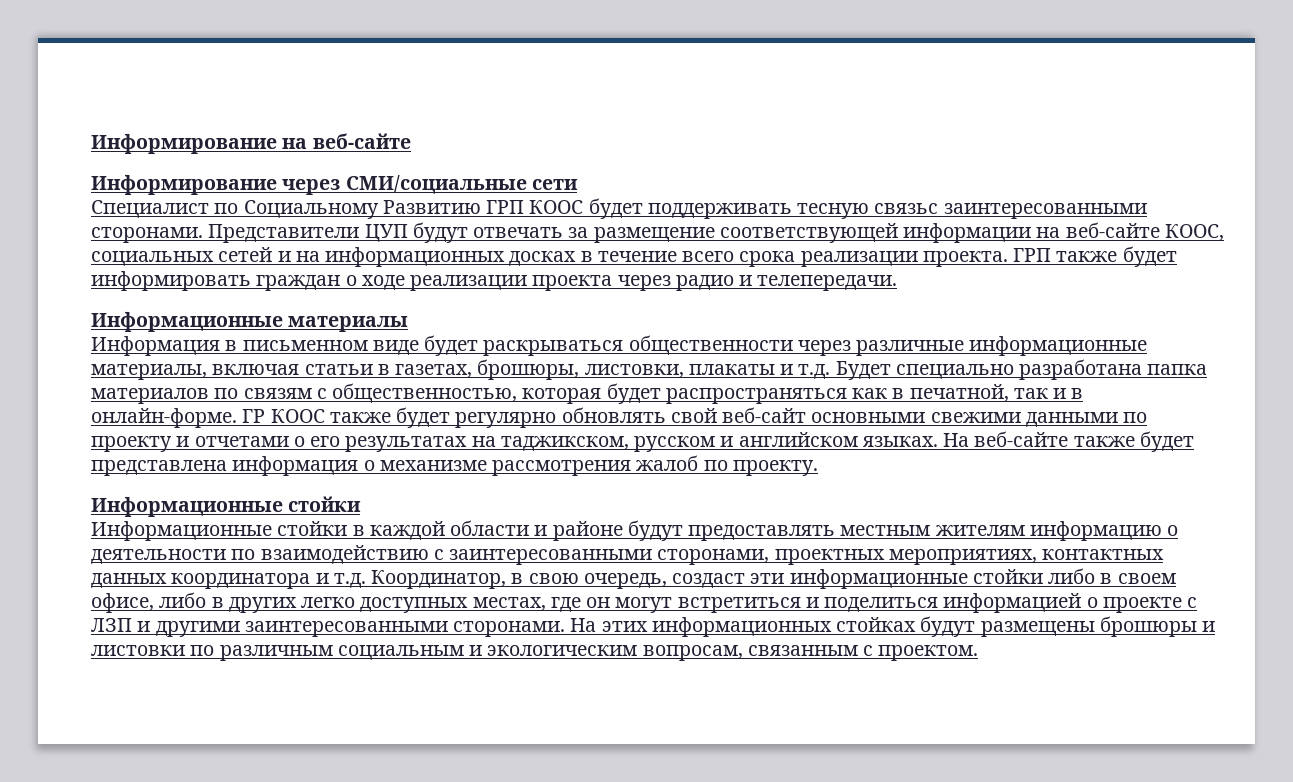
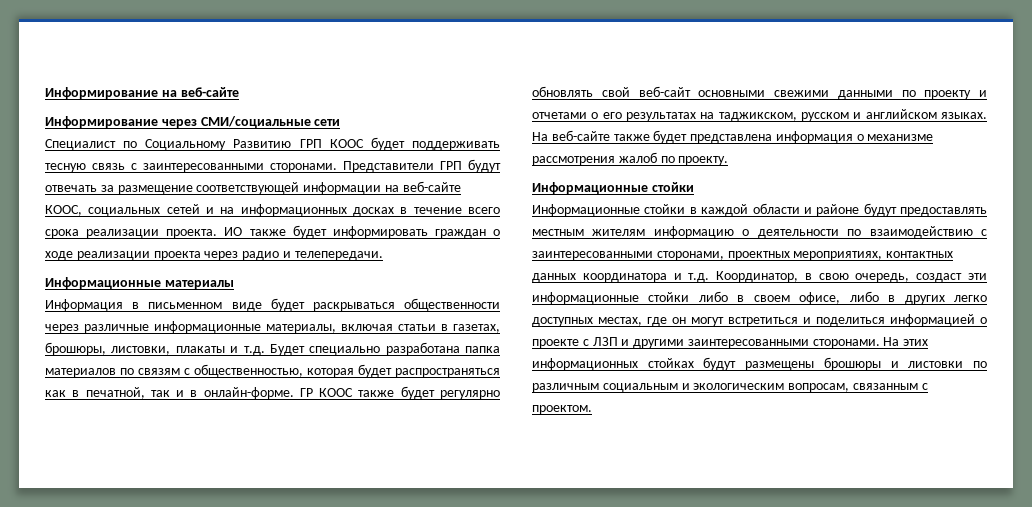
- Специалист по Социальному Развитию ГРП КООС будет поддерживать тесную связьс заинтересованными сторонами.
+ Специалист по Социальному Развитию ГРП КООС будет поддерживать тесную связь с заинтересованными сторонами.
- Представители ЦУП будут отвечать за размещение соответствующей информации на веб-сайте КООС, социальных сетей и на информационных досках в течение всего срока реализации проекта.
+ Представители ГРП будут отвечать за размещение соответствующей информации на веб-сайте КООС, социальных сетей и на информационных досках в течение всего срока реализации проекта.
- ГРП также будет информировать граждан о ходе реализации проекта через радио и телепередачи.
+ ИО также будет информировать граждан о ходе реализации проекта через радио и телепередачи.

